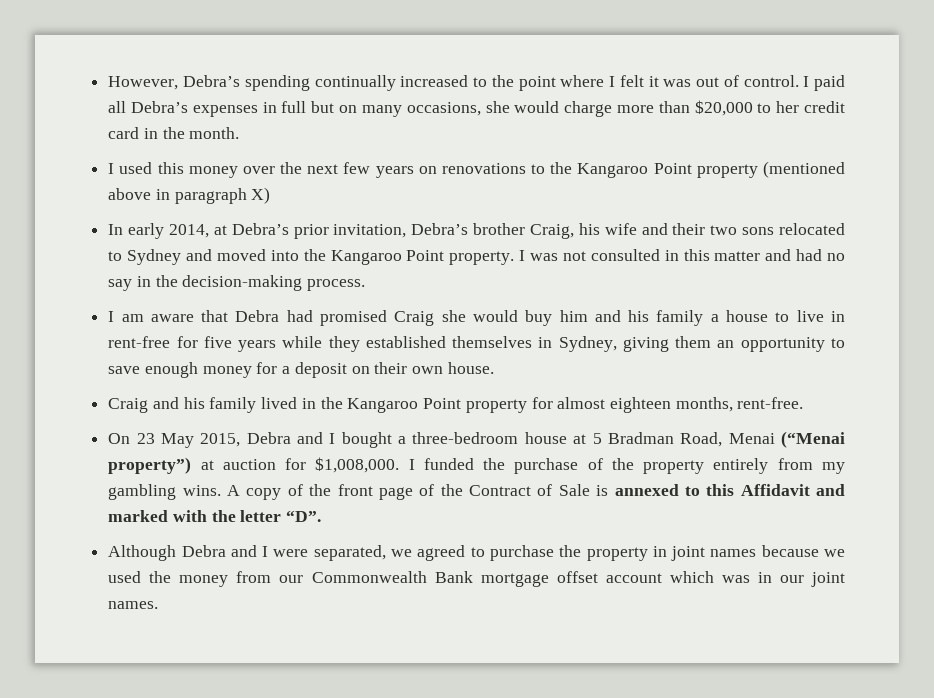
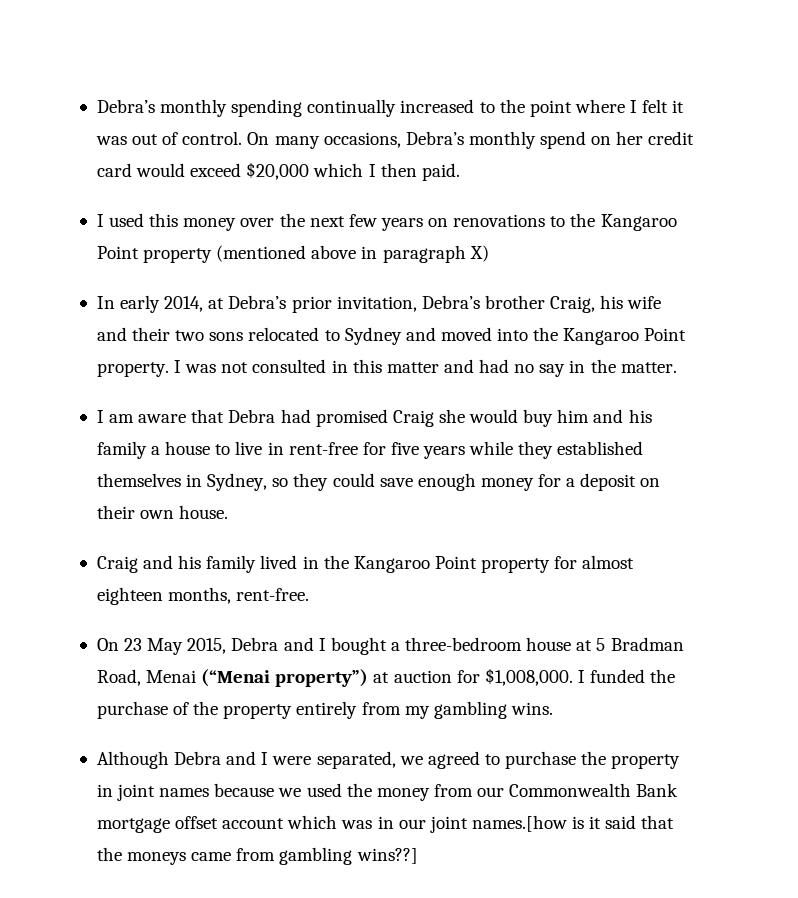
- However, Debra’s spending continually increased to the point where I felt it was out of control.
+ Debra’s monthly spending continually increased to the point where I felt it was out of control.
- I paid all Debra’s expenses in full but on many occasions, she would charge more than $20,000 to her credit card in the month.
+ On many occasions, Debra’s monthly spend on her credit card would exceed $20,000 which I then paid.
- I was not consulted in this matter and had no say in the decision-making process.
+ I was not consulted in this matter and had no say in the matter.
- I am aware that Debra had promised Craig she would buy him and his family a house to live in rent-free for five years while they established themselves in Sydney, giving them an opportunity to save enough money for a deposit on their own house.
+ I am aware that Debra had promised Craig she would buy him and his family a house to live in rent-free for five years while they established themselves in Sydney, so they could save enough money for a deposit on their own house.
- A copy of the front page of the Contract of Sale is annexed to this Affidavit and marked with the letter “D”.
- Although Debra and I were separated, we agreed to purchase the property in joint names because we used the money from our Commonwealth Bank mortgage offset account which was in our joint names.
+ Although Debra and I were separated, we agreed to purchase the property in joint names because we used the money from our Commonwealth Bank mortgage offset account which was in our joint names.[how is it said that the moneys came from gambling wins??]

